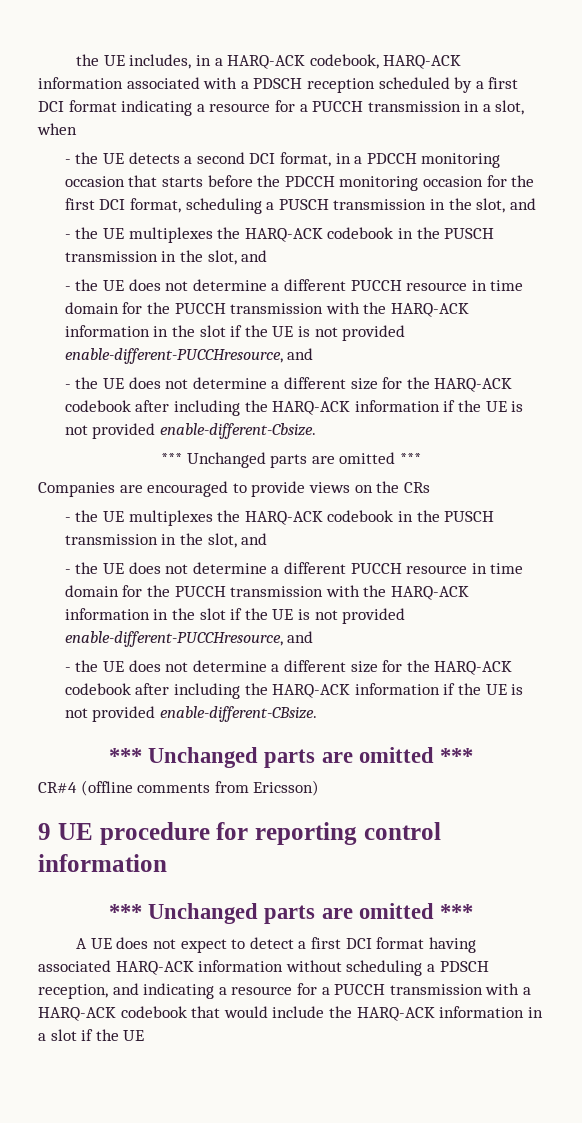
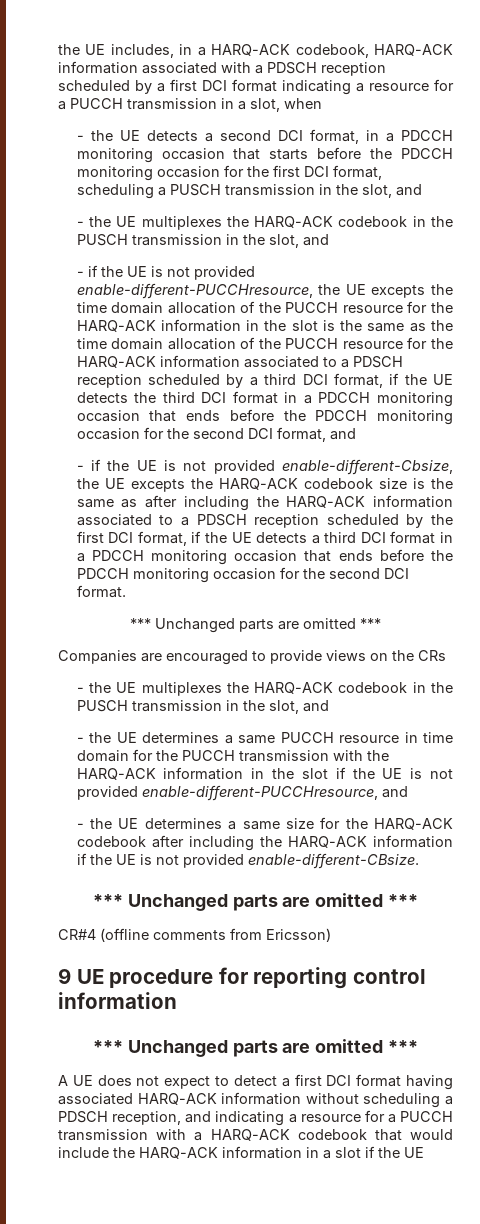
  - the UE detects a second DCI format, in a PDCCH monitoring occasion that starts before the PDCCH monitoring occasion for the first DCI format, scheduling a PUSCH transmission in the slot, and
  - the UE multiplexes the HARQ-ACK codebook in the PUSCH transmission in the slot, and
- - the UE does not determine a different PUCCH resource in time domain for the PUCCH transmission with the HARQ-ACK information in the slot if the UE is not provided enable-different-PUCCHresource, and
- - the UE does not determine a different size for the HARQ-ACK codebook after including the HARQ-ACK information if the UE is not provided enable-different-Cbsize.
+ - if the UE is not provided enable-different-PUCCHresource, the UE excepts the time domain allocation of the PUCCH resource for the HARQ-ACK information in the slot is the same as the time domain allocation of the PUCCH resource for the HARQ-ACK information associated to a PDSCH reception scheduled by a third DCI format, if the UE detects the third DCI format in a PDCCH monitoring occasion that ends before the PDCCH monitoring occasion for the second DCI format, and
+ - if the UE is not provided enable-different-Cbsize, the UE excepts the HARQ-ACK codebook size is the same as after including the HARQ-ACK information associated to a PDSCH reception scheduled by the first DCI format, if the UE detects a third DCI format in a PDCCH monitoring occasion that ends before the PDCCH monitoring occasion for the second DCI format.
  Companies are encouraged to provide views on the CRs
  - the UE multiplexes the HARQ-ACK codebook in the PUSCH transmission in the slot, and
- - the UE does not determine a different PUCCH resource in time domain for the PUCCH transmission with the HARQ-ACK information in the slot if the UE is not provided enable-different-PUCCHresource, and
+ - the UE determines a same PUCCH resource in time domain for the PUCCH transmission with the HARQ-ACK information in the slot if the UE is not provided enable-different-PUCCHresource, and
- - the UE does not determine a different size for the HARQ-ACK codebook after including the HARQ-ACK information if the UE is not provided enable-different-CBsize.
+ - the UE determines a same size for the HARQ-ACK codebook after including the HARQ-ACK information if the UE is not provided enable-different-CBsize.

